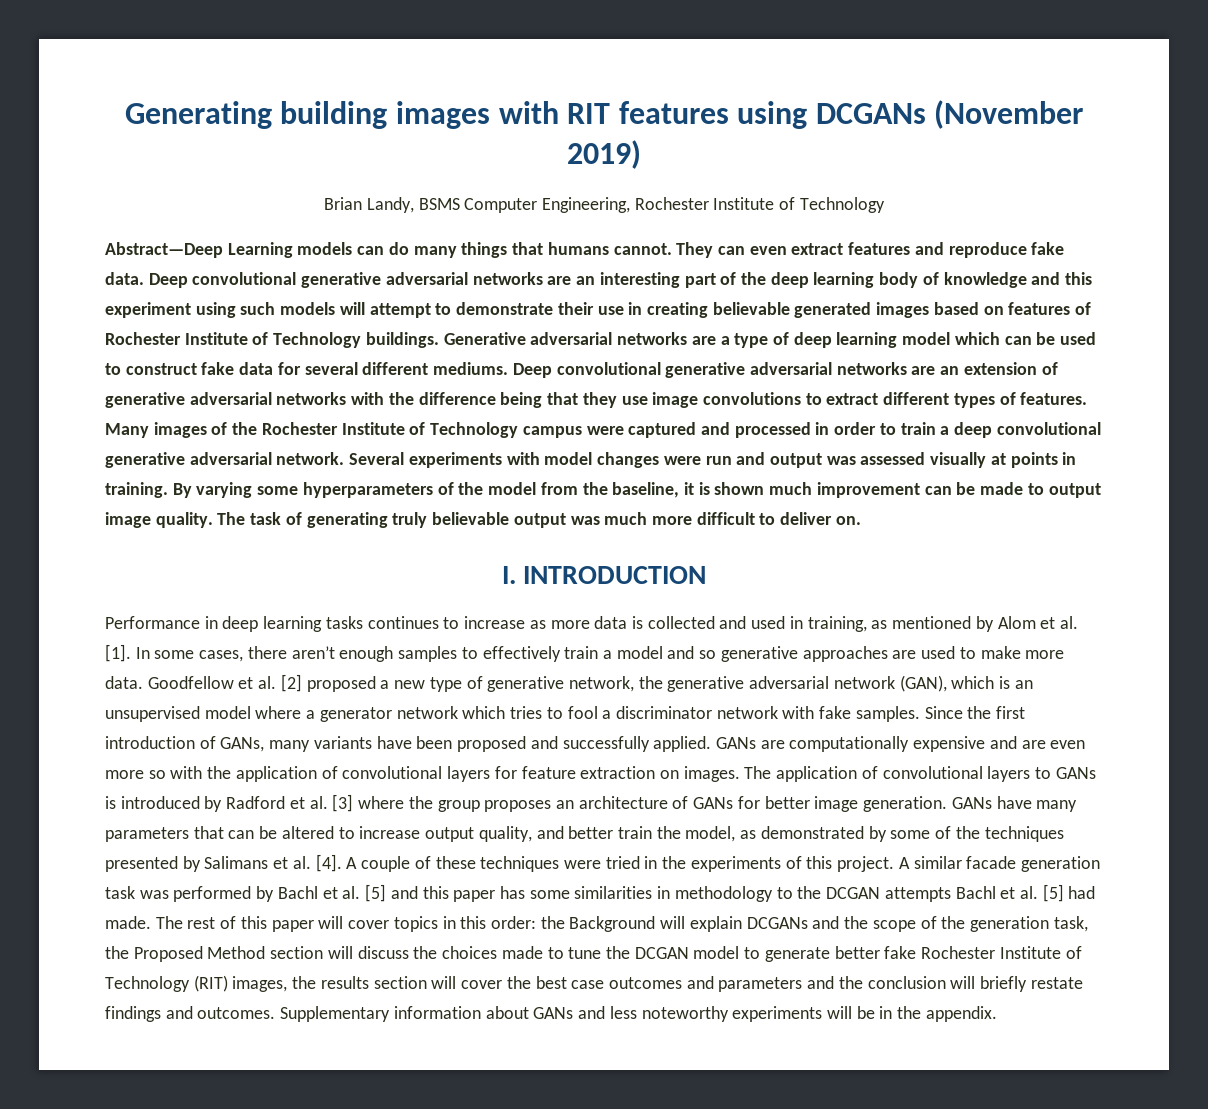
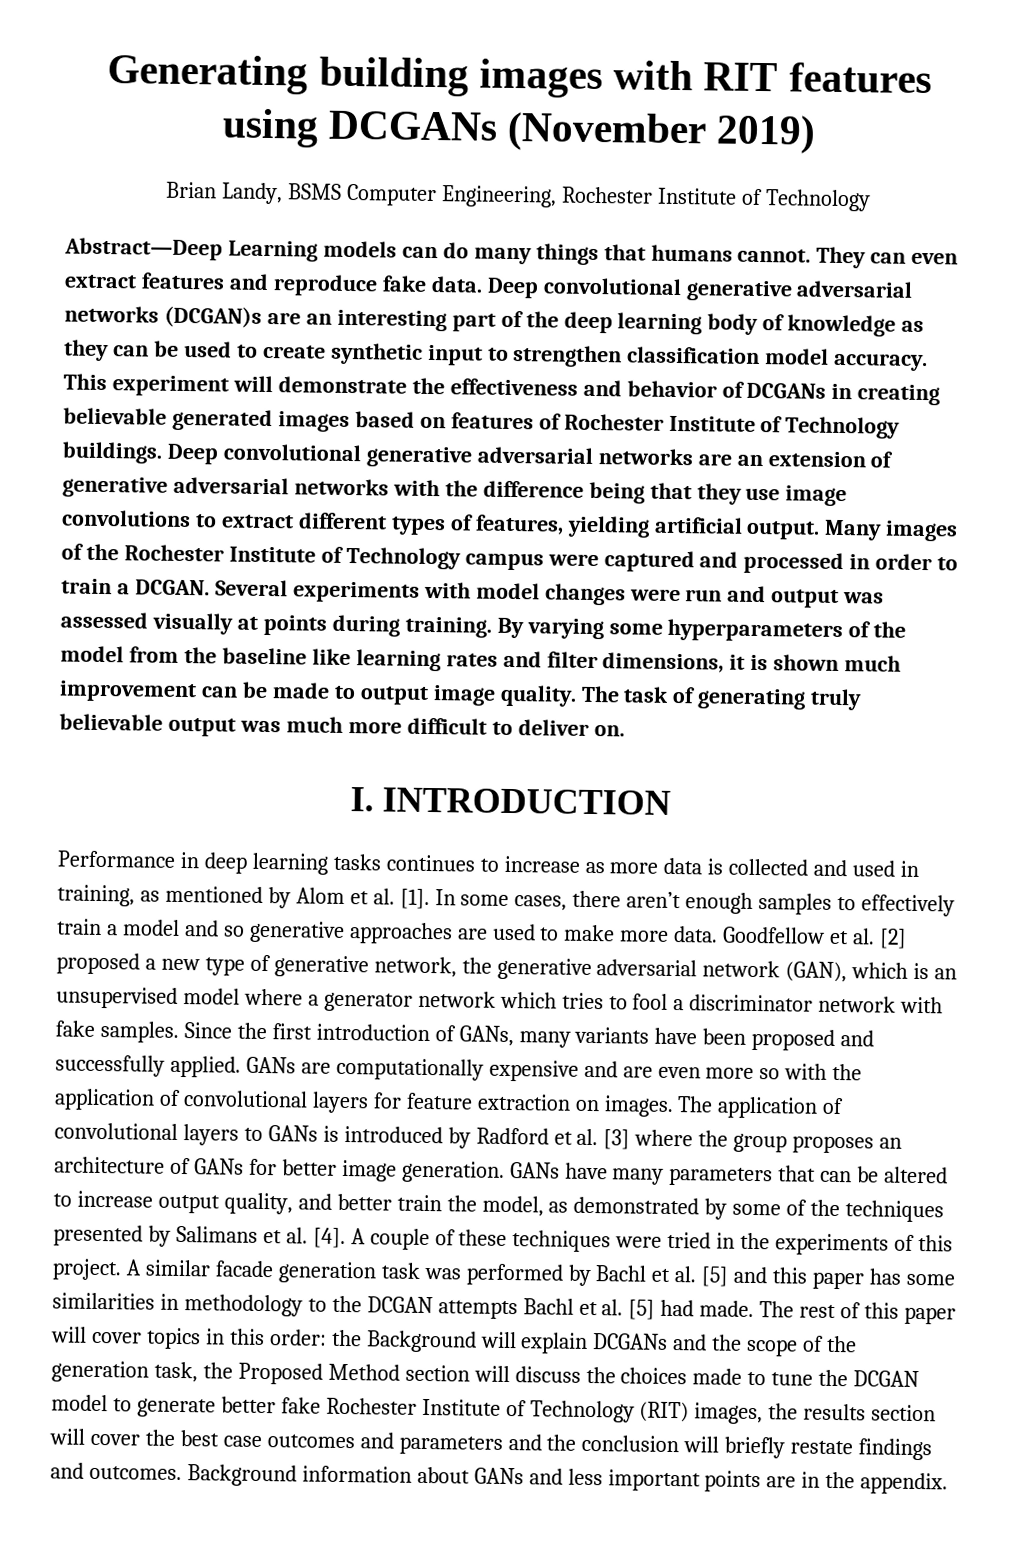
- Deep convolutional generative adversarial networks are an interesting part of the deep learning body of knowledge and this experiment using such models will attempt to demonstrate their use in creating believable generated images based on features of Rochester Institute of Technology buildings.
+ Deep convolutional generative adversarial networks (DCGAN)s are an interesting part of the deep learning body of knowledge as they can be used to create synthetic input to strengthen classification model accuracy. This experiment will demonstrate the effectiveness and behavior of DCGANs in creating believable generated images based on features of Rochester Institute of Technology buildings.
- Generative adversarial networks are a type of deep learning model which can be used to construct fake data for several different mediums.
- Deep convolutional generative adversarial networks are an extension of generative adversarial networks with the difference being that they use image convolutions to extract different types of features.
+ Deep convolutional generative adversarial networks are an extension of generative adversarial networks with the difference being that they use image convolutions to extract different types of features, yielding artificial output.
- Many images of the Rochester Institute of Technology campus were captured and processed in order to train a deep convolutional generative adversarial network.
+ Many images of the Rochester Institute of Technology campus were captured and processed in order to train a DCGAN.
- Several experiments with model changes were run and output was assessed visually at points in training.
+ Several experiments with model changes were run and output was assessed visually at points during training.
- By varying some hyperparameters of the model from the baseline, it is shown much improvement can be made to output image quality.
+ By varying some hyperparameters of the model from the baseline like learning rates and filter dimensions, it is shown much improvement can be made to output image quality.
- Supplementary information about GANs and less noteworthy experiments will be in the appendix.
+ Background information about GANs and less important points are in the appendix.

